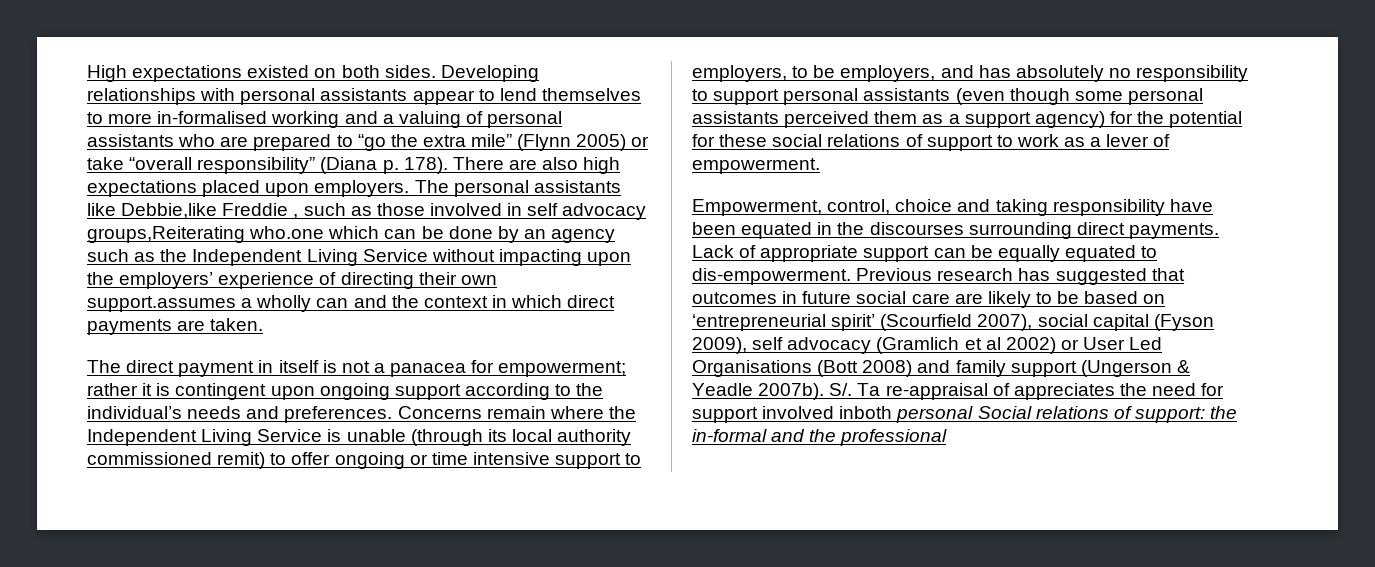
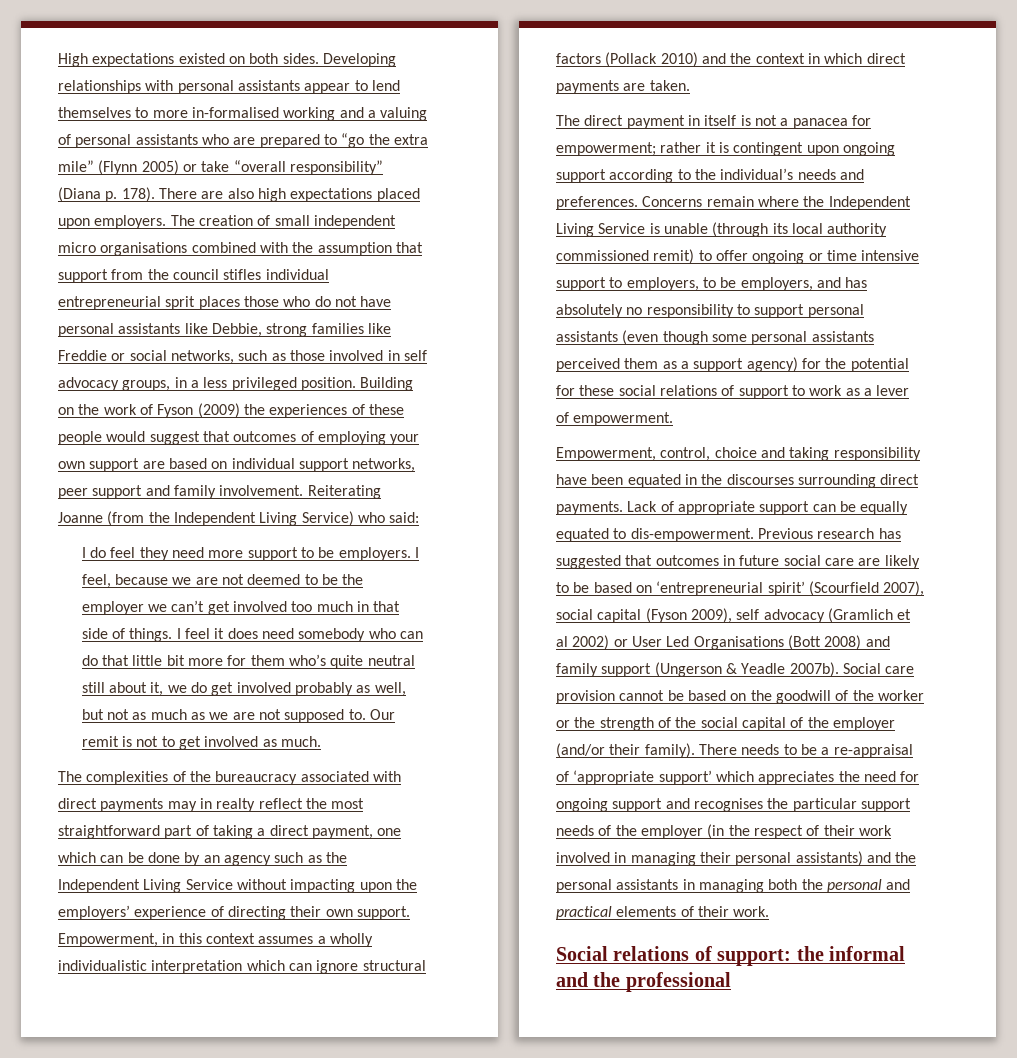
- The personal assistants like Debbie,like Freddie , such as those involved in self advocacy groups,Reiterating who.one which can be done by an agency such as the Independent Living Service without impacting upon the employers’ experience of directing their own support.assumes a wholly can and the context in which direct payments are taken.
+ The creation of small independent micro organisations combined with the assumption that support from the council stifles individual entrepreneurial sprit places those who do not have personal assistants like Debbie, strong families like Freddie or social networks, such as those involved in self advocacy groups, in a less privileged position. Building on the work of Fyson (2009) the experiences of these people would suggest that outcomes of employing your own support are based on individual support networks, peer support and family involvement. Reiterating Joanne (from the Independent Living Service) who said:
+ I do feel they need more support to be employers. I feel, because we are not deemed to be the employer we can’t get involved too much in that side of things. I feel it does need somebody who can do that little bit more for them who’s quite neutral still about it, we do get involved probably as well, but not as much as we are not supposed to. Our remit is not to get involved as much.
+ The complexities of the bureaucracy associated with direct payments may in realty reflect the most straightforward part of taking a direct payment, one which can be done by an agency such as the Independent Living Service without impacting upon the employers’ experience of directing their own support. Empowerment, in this context assumes a wholly individualistic interpretation which can ignore structural factors (Pollack 2010) and the context in which direct payments are taken.
- S/. Ta re-appraisal of appreciates the need for support involved inboth personal Social relations of support: the in-formal and the professional
+ Social care provision cannot be based on the goodwill of the worker or the strength of the social capital of the employer (and/or their family). There needs to be a re-appraisal of ‘appropriate support’ which appreciates the need for ongoing support and recognises the particular support needs of the employer (in the respect of their work involved in managing their personal assistants) and the personal assistants in managing both the personal and practical elements of their work.
+ Social relations of support: the informal and the professional

